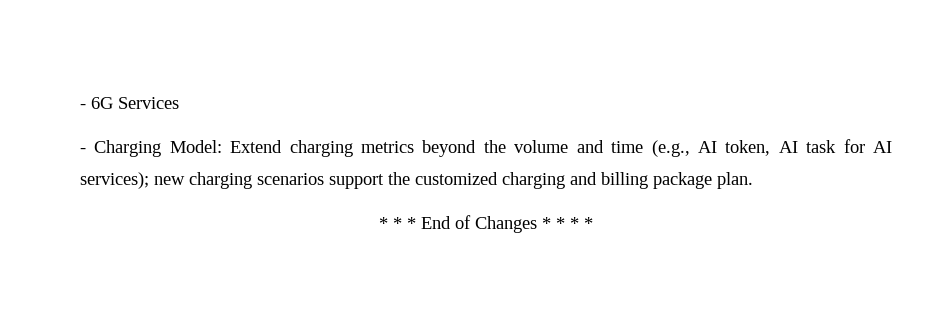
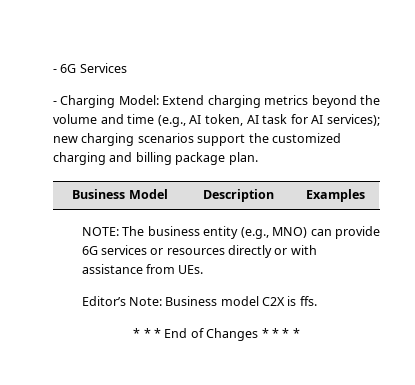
+ Business Model | Description | Examples
+ NOTE: The business entity (e.g., MNO) can provide 6G services or resources directly or with assistance from UEs.
+ Editor’s Note: Business model C2X is ffs.

